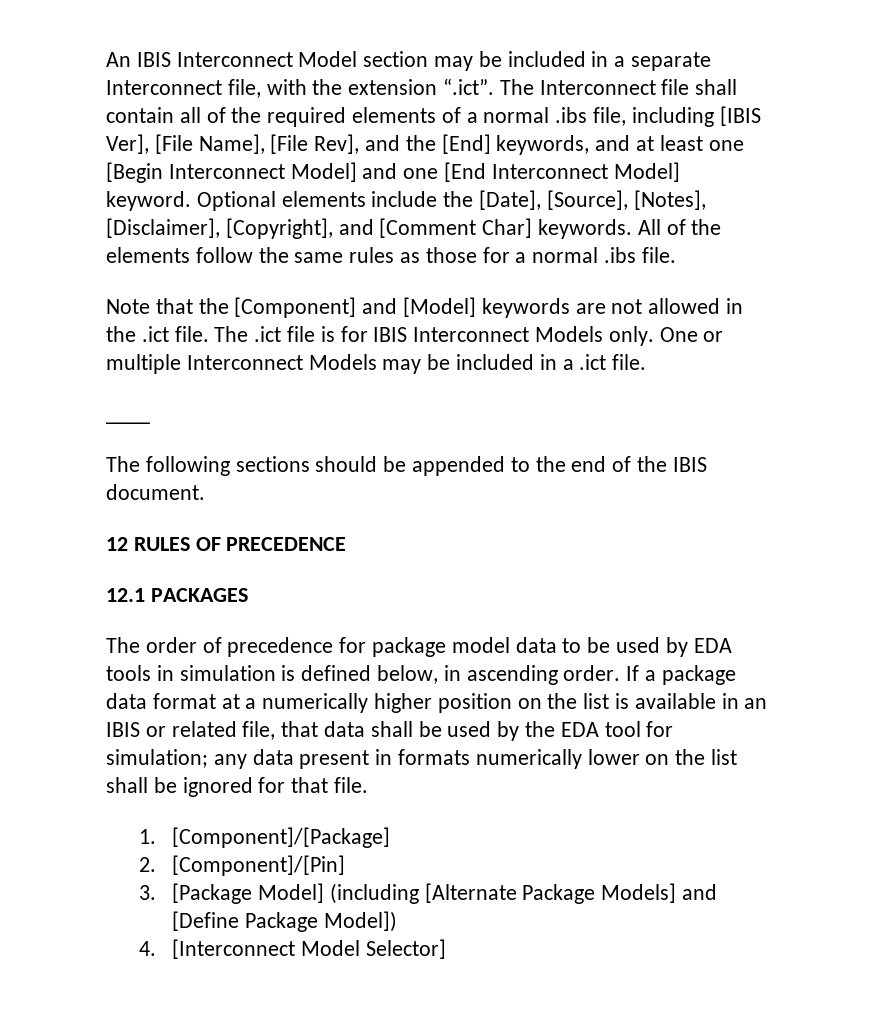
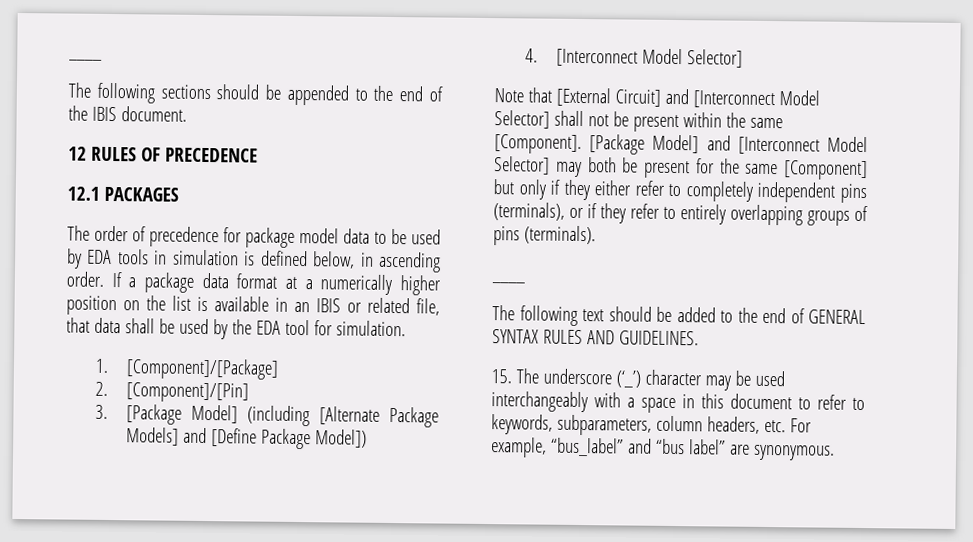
- An IBIS Interconnect Model section may be included in a separate Interconnect file, with the extension “.ict”. The Interconnect file shall contain all of the required elements of a normal .ibs file, including [IBIS Ver], [File Name], [File Rev], and the [End] keywords, and at least one [Begin Interconnect Model] and one [End Interconnect Model] keyword. Optional elements include the [Date], [Source], [Notes], [Disclaimer], [Copyright], and [Comment Char] keywords. All of the elements follow the same rules as those for a normal .ibs file.
- Note that the [Component] and [Model] keywords are not allowed in the .ict file. The .ict file is for IBIS Interconnect Models only. One or multiple Interconnect Models may be included in a .ict file.
- If a package data format at a numerically higher position on the list is available in an IBIS or related file, that data shall be used by the EDA tool for simulation; any data present in formats numerically lower on the list shall be ignored for that file.
+ If a package data format at a numerically higher position on the list is available in an IBIS or related file, that data shall be used by the EDA tool for simulation.
+ Note that [External Circuit] and [Interconnect Model Selector] shall not be present within the same [Component]. [Package Model] and [Interconnect Model Selector] may both be present for the same [Component] but only if they either refer to completely independent pins (terminals), or if they refer to entirely overlapping groups of pins (terminals).
+ ____
+ The following text should be added to the end of GENERAL SYNTAX RULES AND GUIDELINES.
+ 15. The underscore (‘_’) character may be used interchangeably with a space in this document to refer to keywords, subparameters, column headers, etc. For example, “bus_label” and “bus label” are synonymous.

